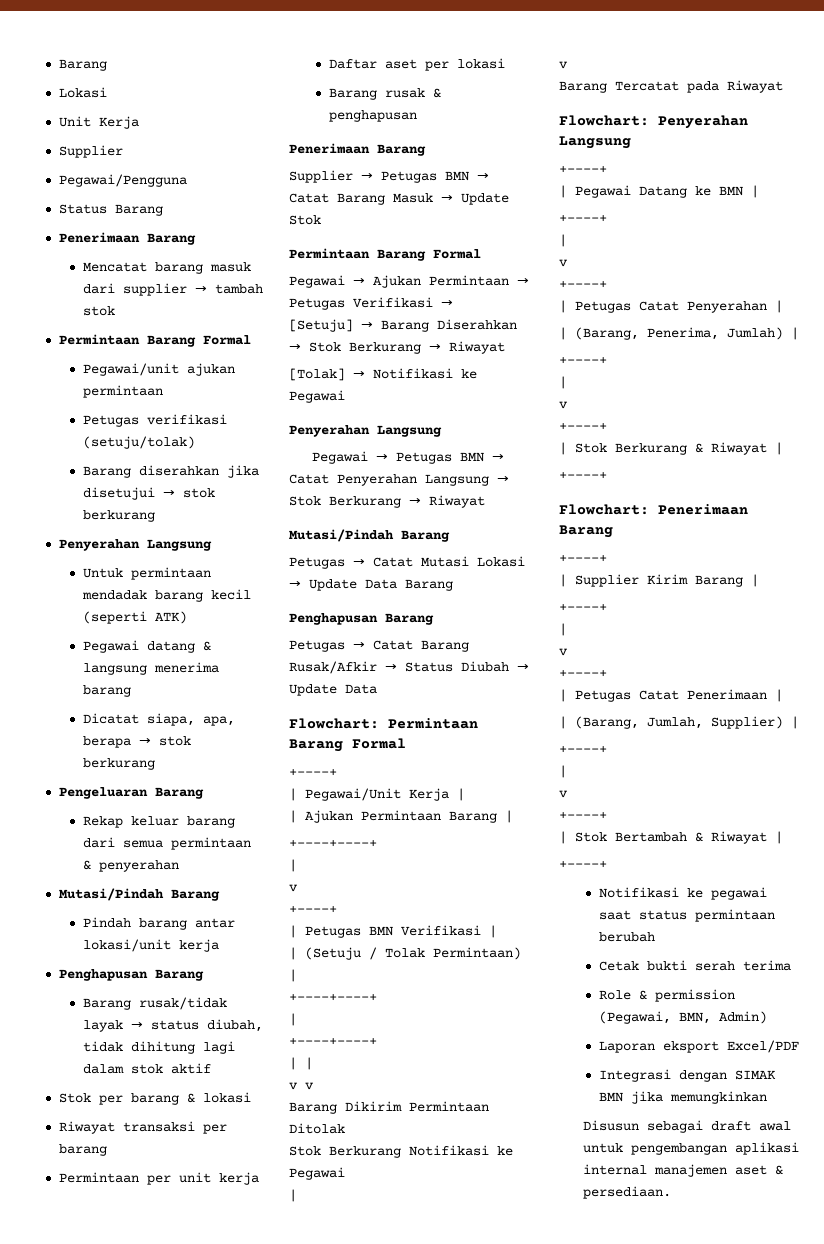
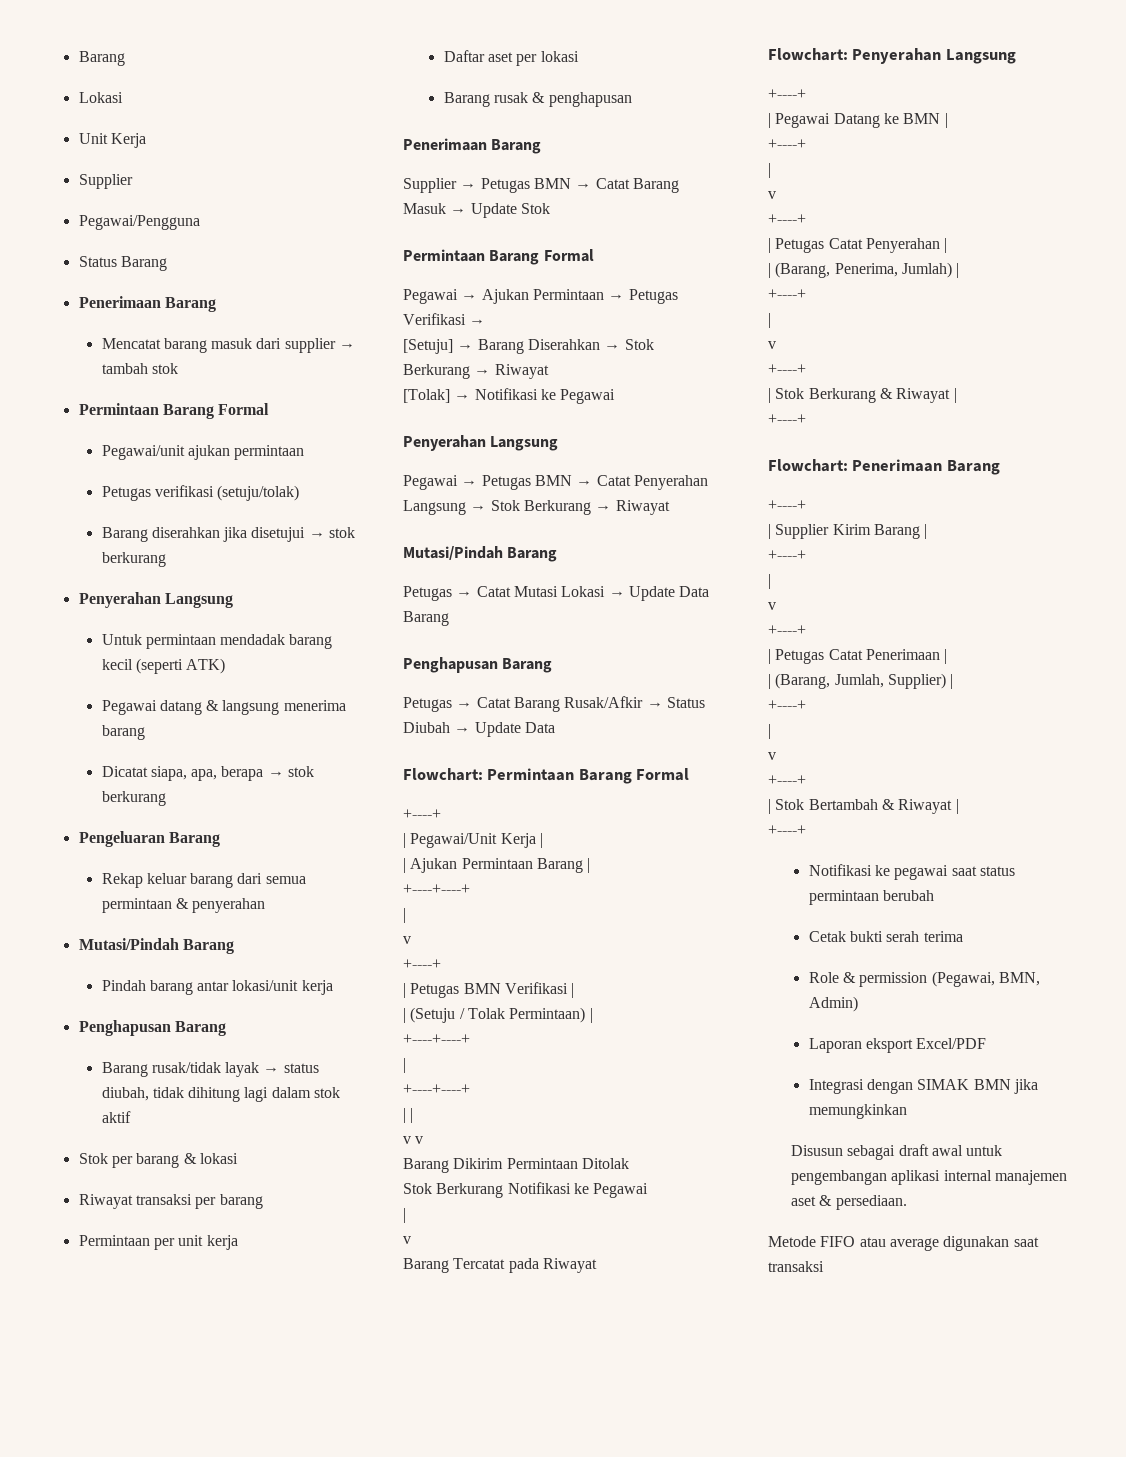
+ Metode FIFO atau average digunakan saat transaksi

